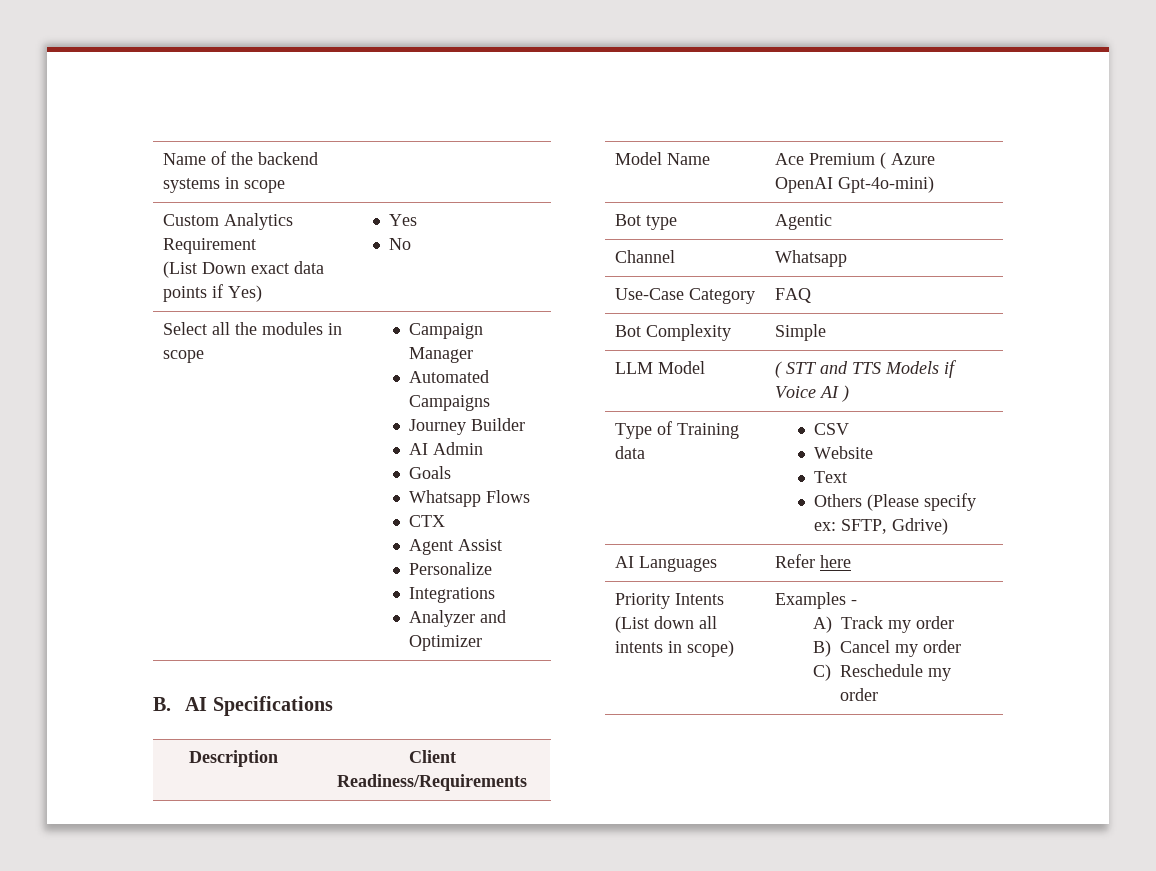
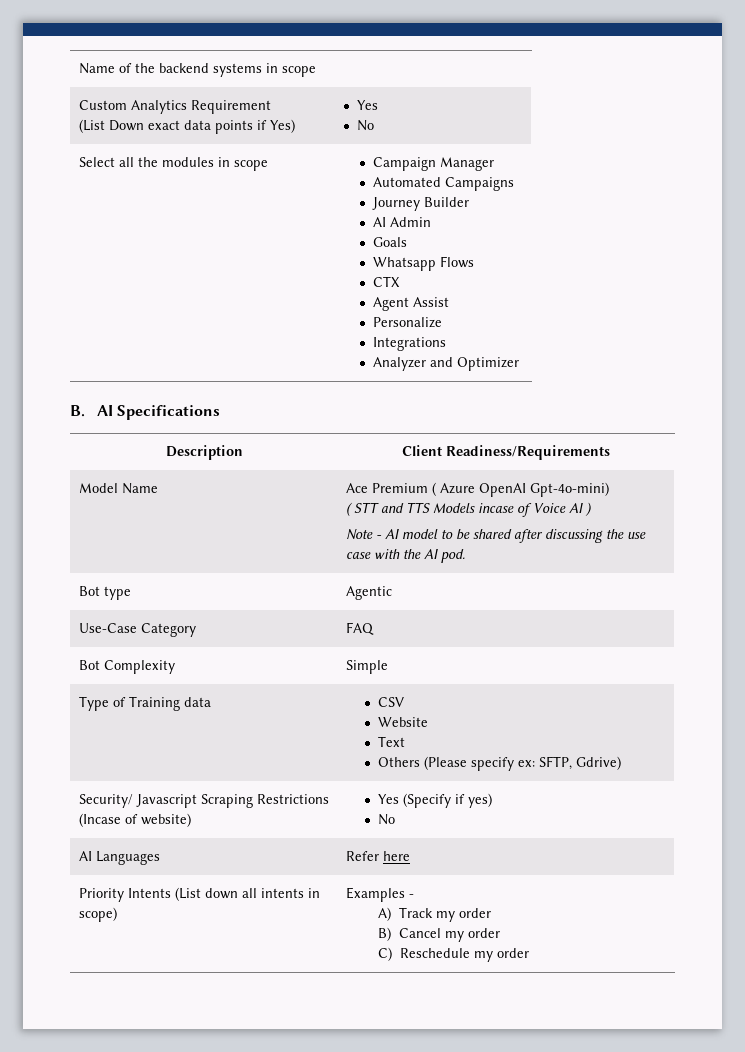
  Model Name | Ace Premium ( Azure OpenAI Gpt-4o-mini)
+ ( STT and TTS Models incase of Voice AI )
+ Note - AI model to be shared after discussing the use case with the AI pod.
- Channel | Whatsapp
- LLM Model | ( STT and TTS Models if Voice AI )
+ Security/ Javascript Scraping Restrictions (Incase of website) | Yes (Specify if yes)
+ No

